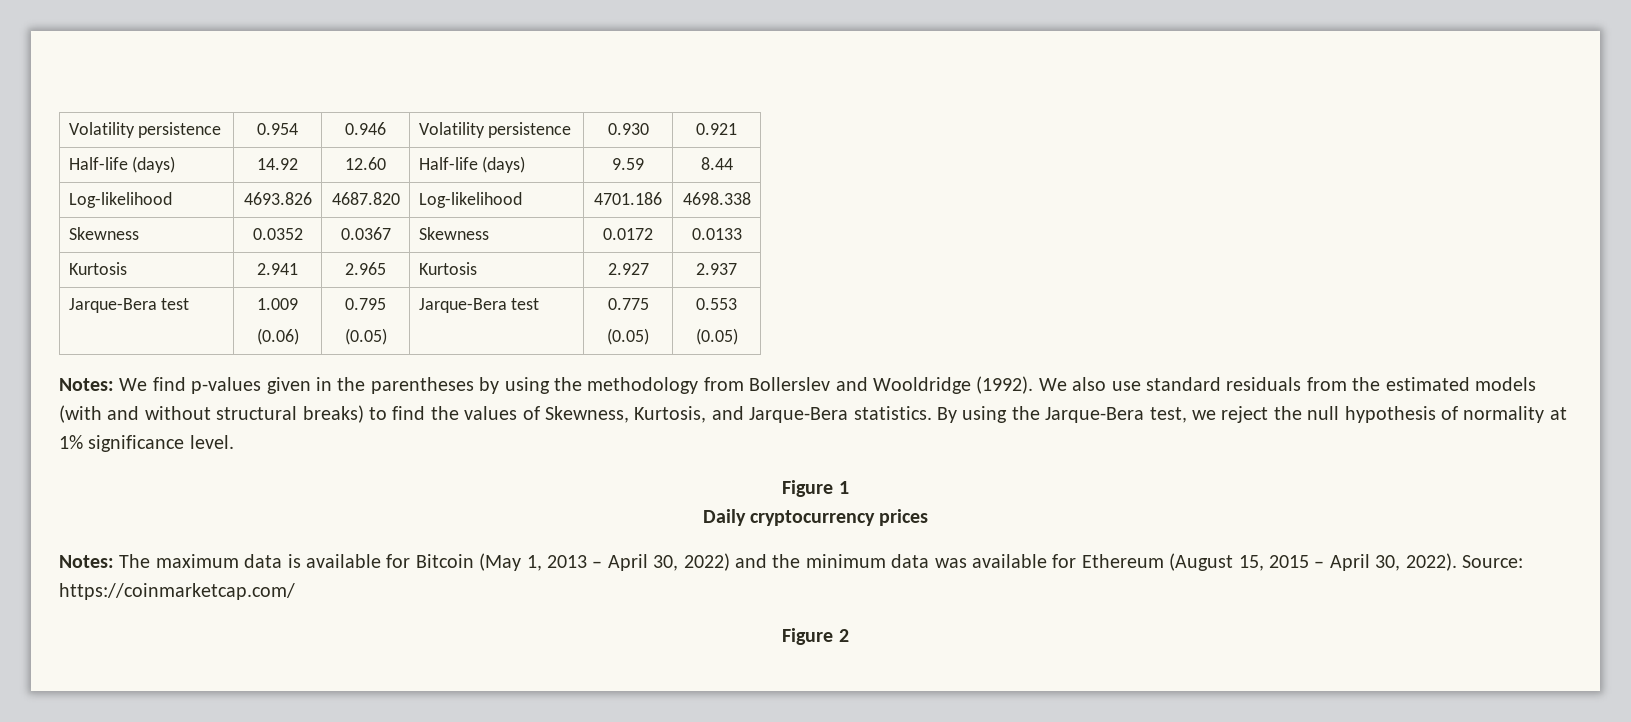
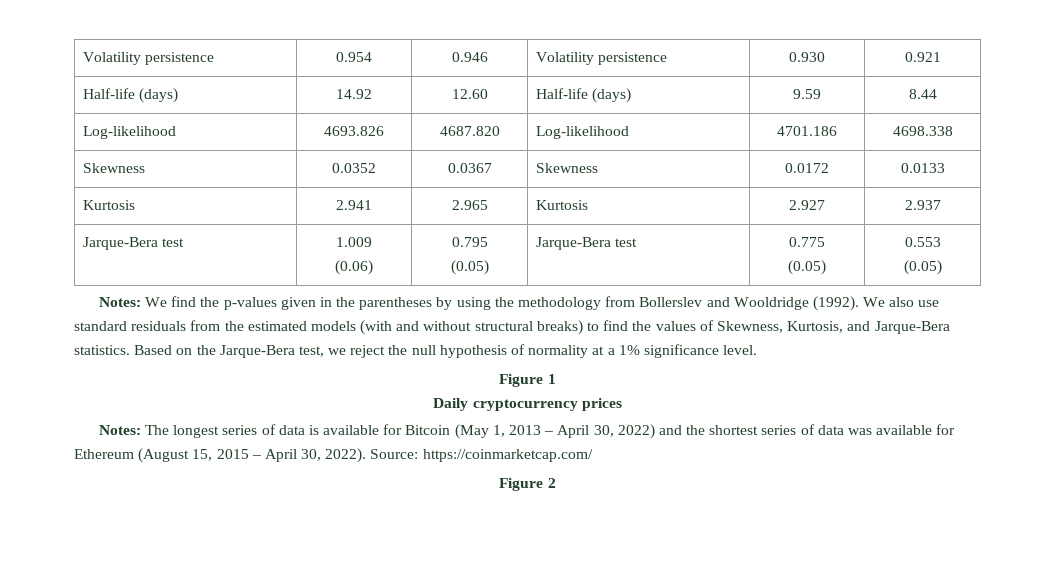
- Notes: We find p-values given in the parentheses by using the methodology from Bollerslev and Wooldridge (1992).
+ Notes: We find the p-values given in the parentheses by using the methodology from Bollerslev and Wooldridge (1992).
- By using the Jarque-Bera test, we reject the null hypothesis of normality at 1% significance level.
+ Based on the Jarque-Bera test, we reject the null hypothesis of normality at a 1% significance level.
- Notes: The maximum data is available for Bitcoin (May 1, 2013 – April 30, 2022) and the minimum data was available for Ethereum (August 15, 2015 – April 30, 2022).
+ Notes: The longest series of data is available for Bitcoin (May 1, 2013 – April 30, 2022) and the shortest series of data was available for Ethereum (August 15, 2015 – April 30, 2022).

